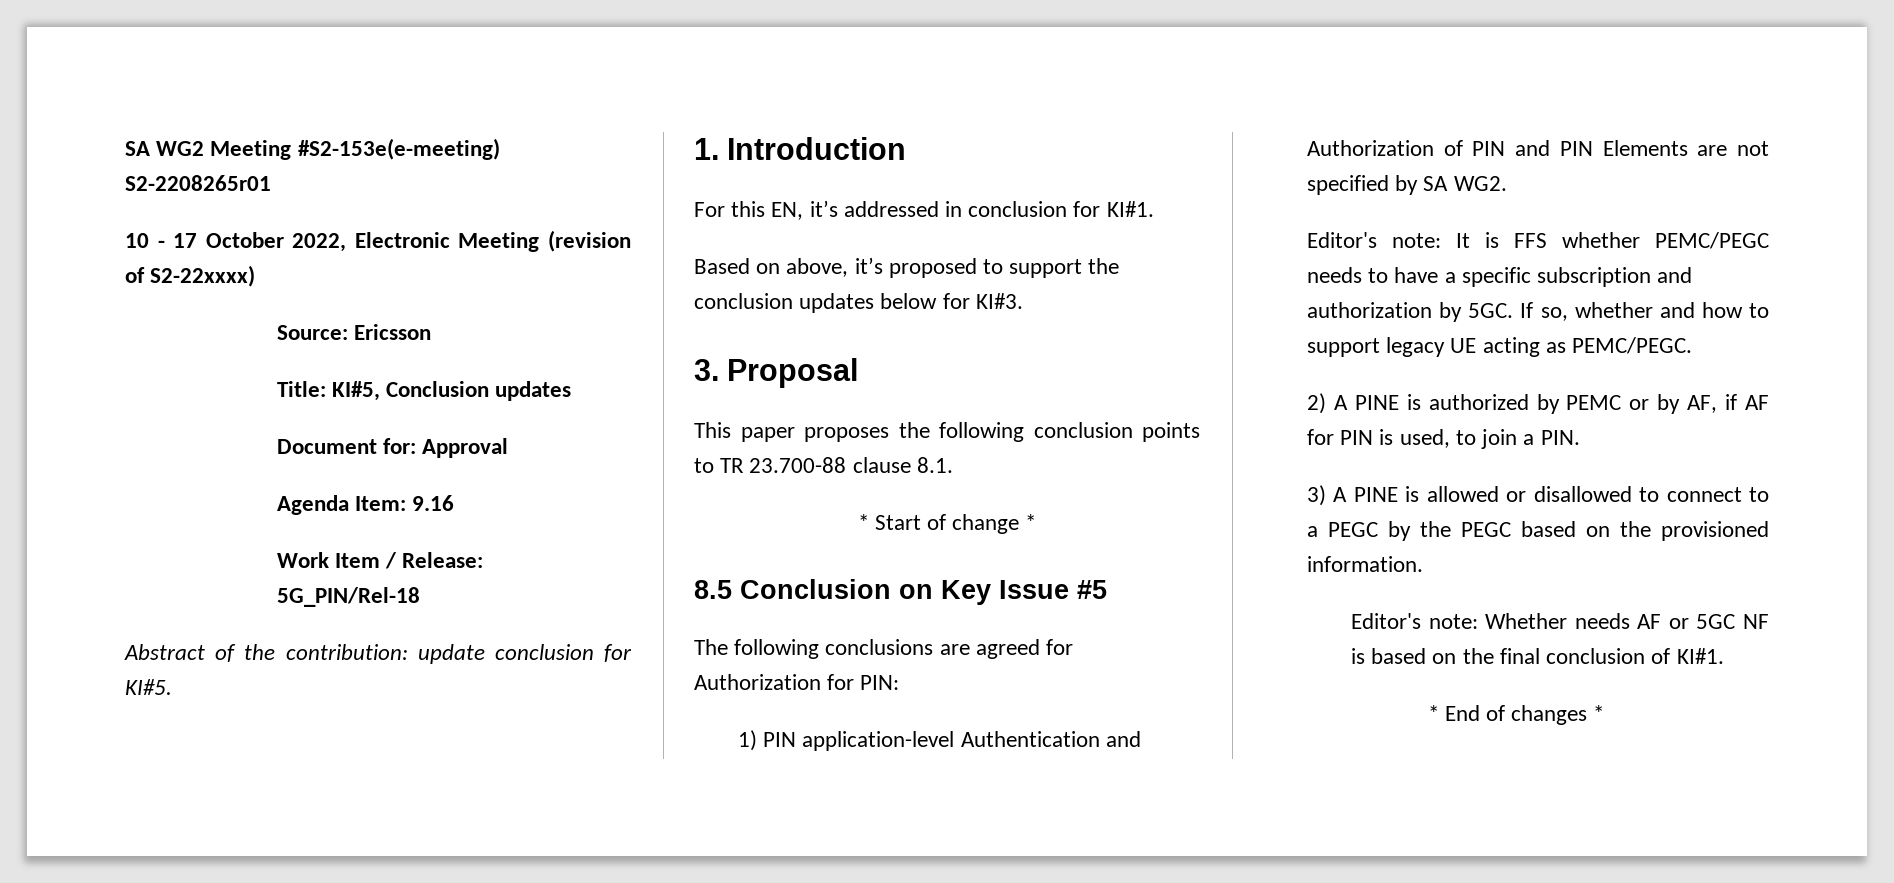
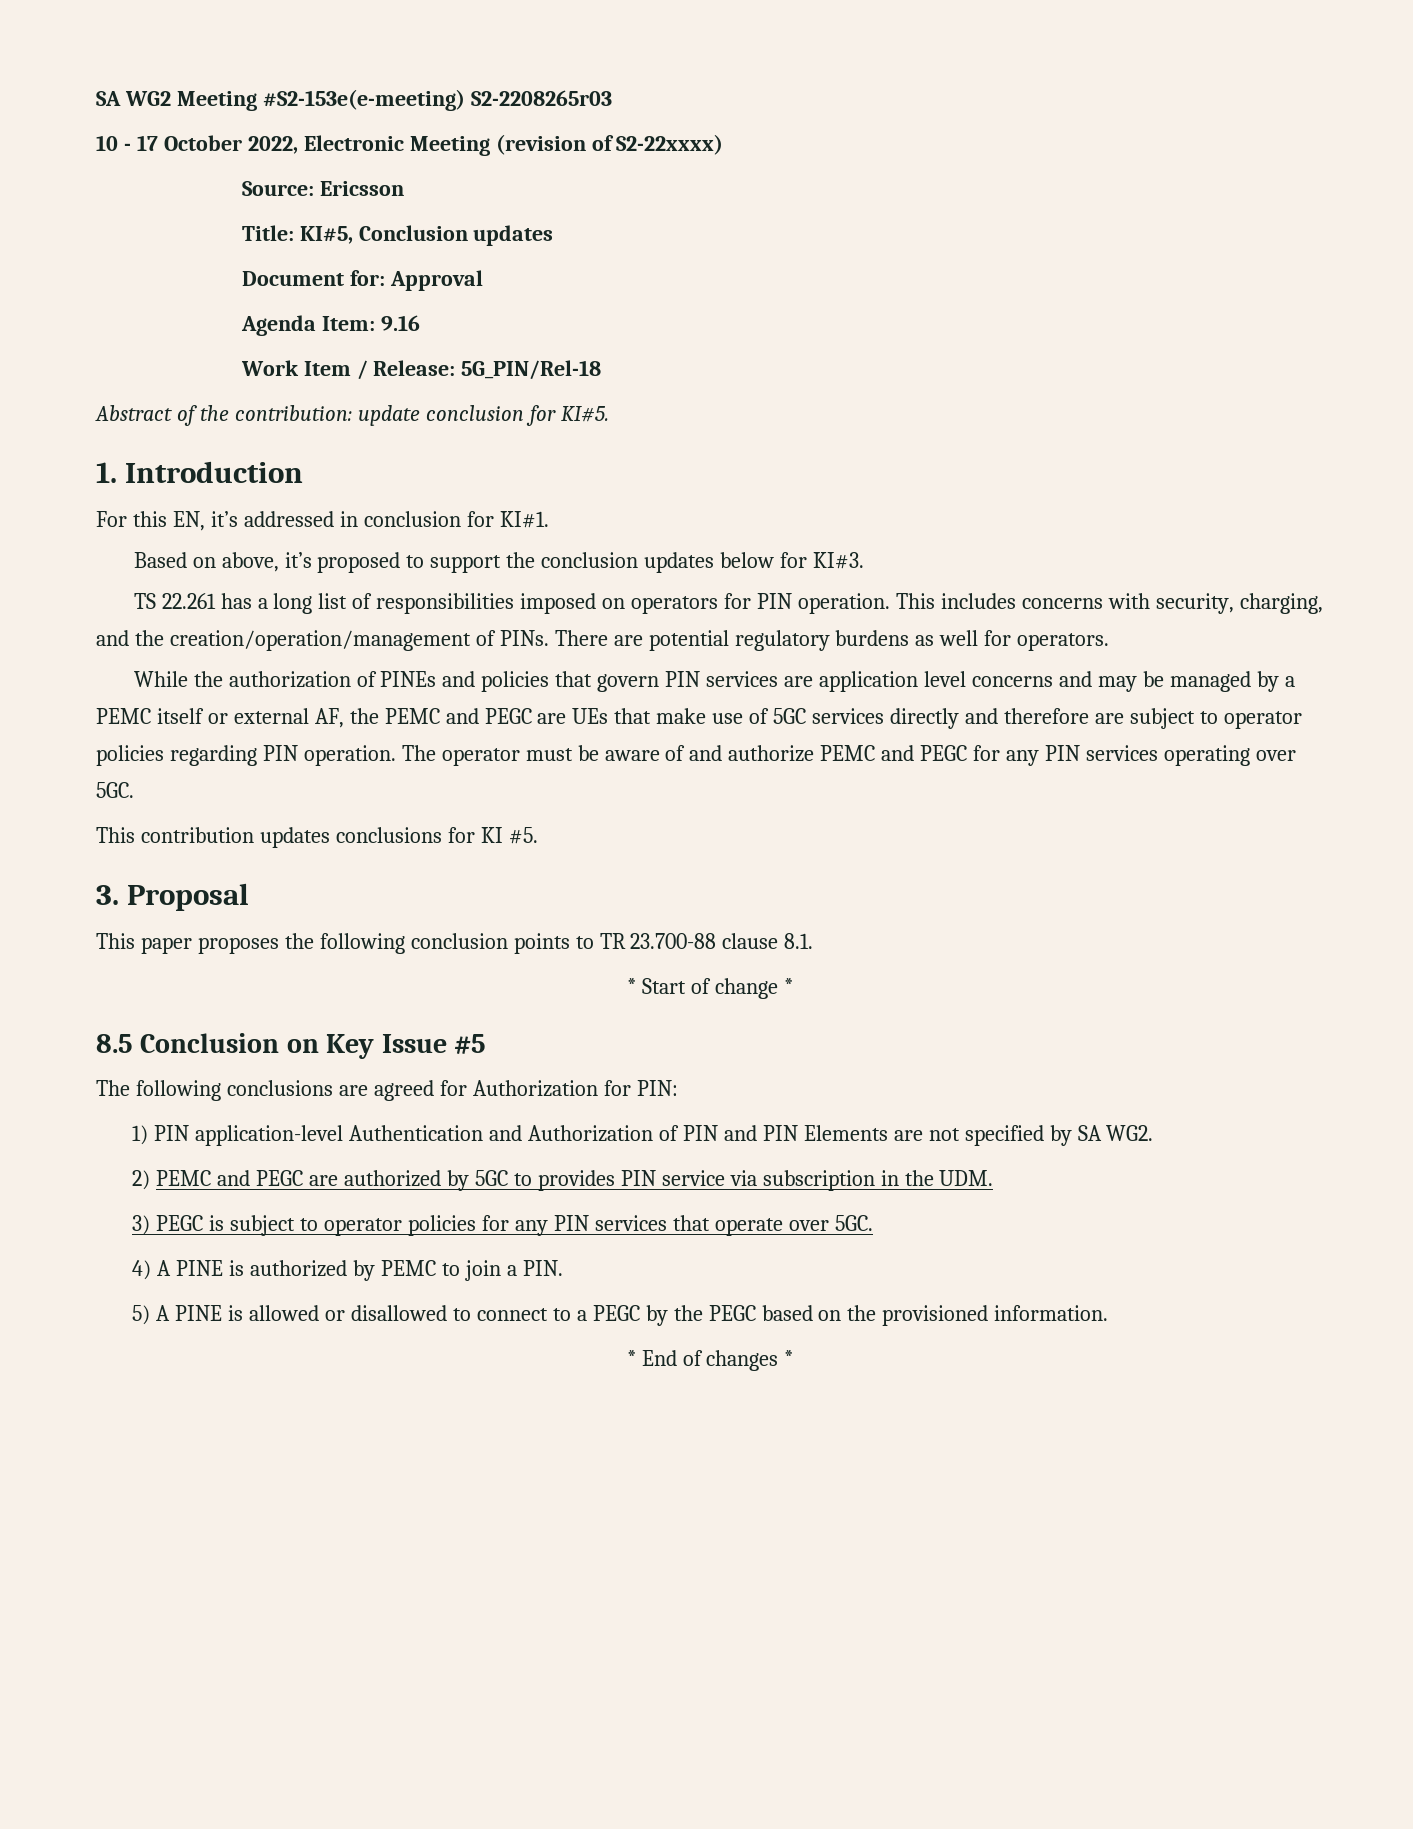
- SA WG2 Meeting #S2-153e(e-meeting) S2-2208265r01
+ SA WG2 Meeting #S2-153e(e-meeting) S2-2208265r03
+ TS 22.261 has a long list of responsibilities imposed on operators for PIN operation. This includes concerns with security, charging, and the creation/operation/management of PINs. There are potential regulatory burdens as well for operators.
+ While the authorization of PINEs and policies that govern PIN services are application level concerns and may be managed by a PEMC itself or external AF, the PEMC and PEGC are UEs that make use of 5GC services directly and therefore are subject to operator policies regarding PIN operation. The operator must be aware of and authorize PEMC and PEGC for any PIN services operating over 5GC.
+ This contribution updates conclusions for KI #5.
- Editor's note: It is FFS whether PEMC/PEGC needs to have a specific subscription and authorization by 5GC. If so, whether and how to support legacy UE acting as PEMC/PEGC.
- 2) A PINE is authorized by PEMC or by AF, if AF for PIN is used, to join a PIN.
+ 2) PEMC and PEGC are authorized by 5GC to provides PIN service via subscription in the UDM.
+ 3) PEGC is subject to operator policies for any PIN services that operate over 5GC.
+ 4) A PINE is authorized by PEMC to join a PIN.
- 3) A PINE is allowed or disallowed to connect to a PEGC by the PEGC based on the provisioned information.
+ 5) A PINE is allowed or disallowed to connect to a PEGC by the PEGC based on the provisioned information.
- Editor's note: Whether needs AF or 5GC NF is based on the final conclusion of KI#1.

